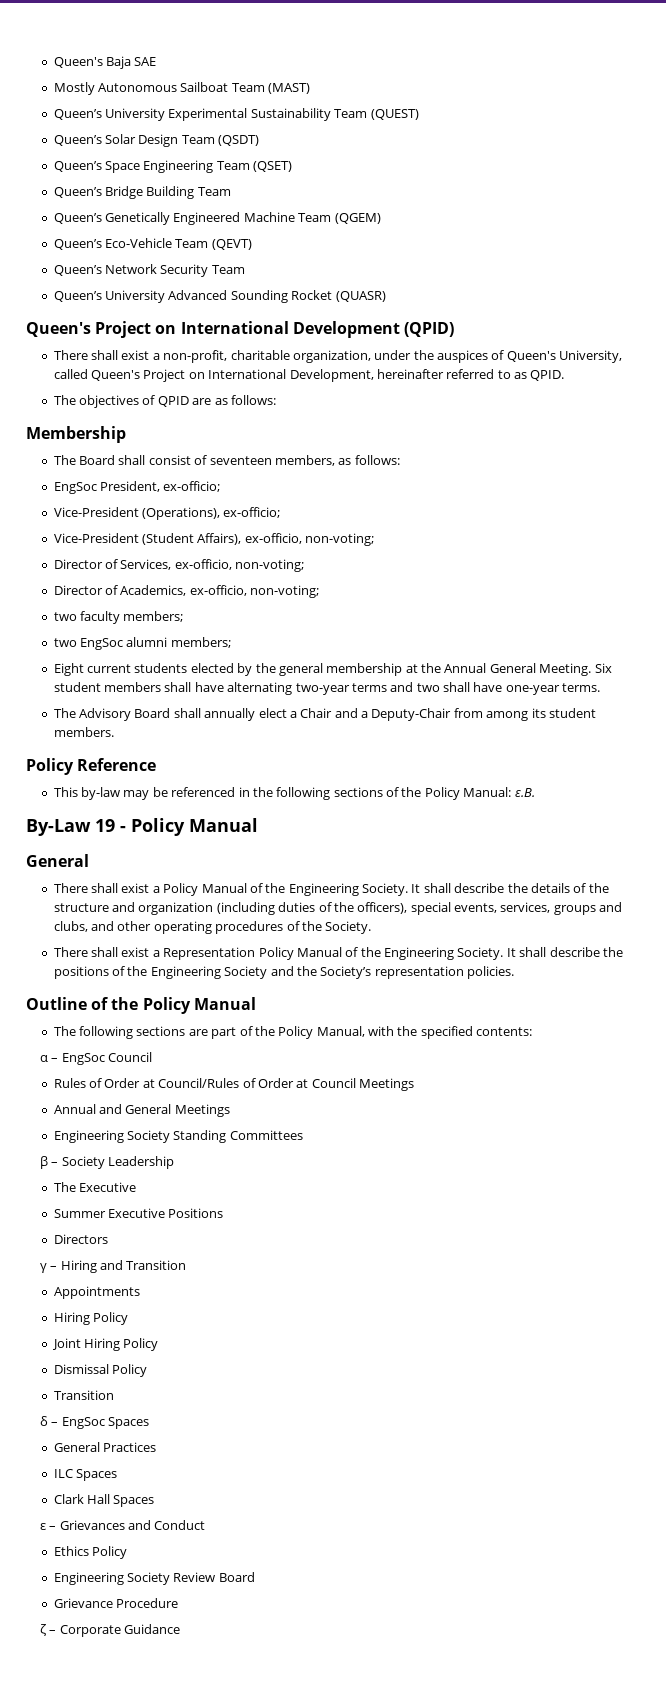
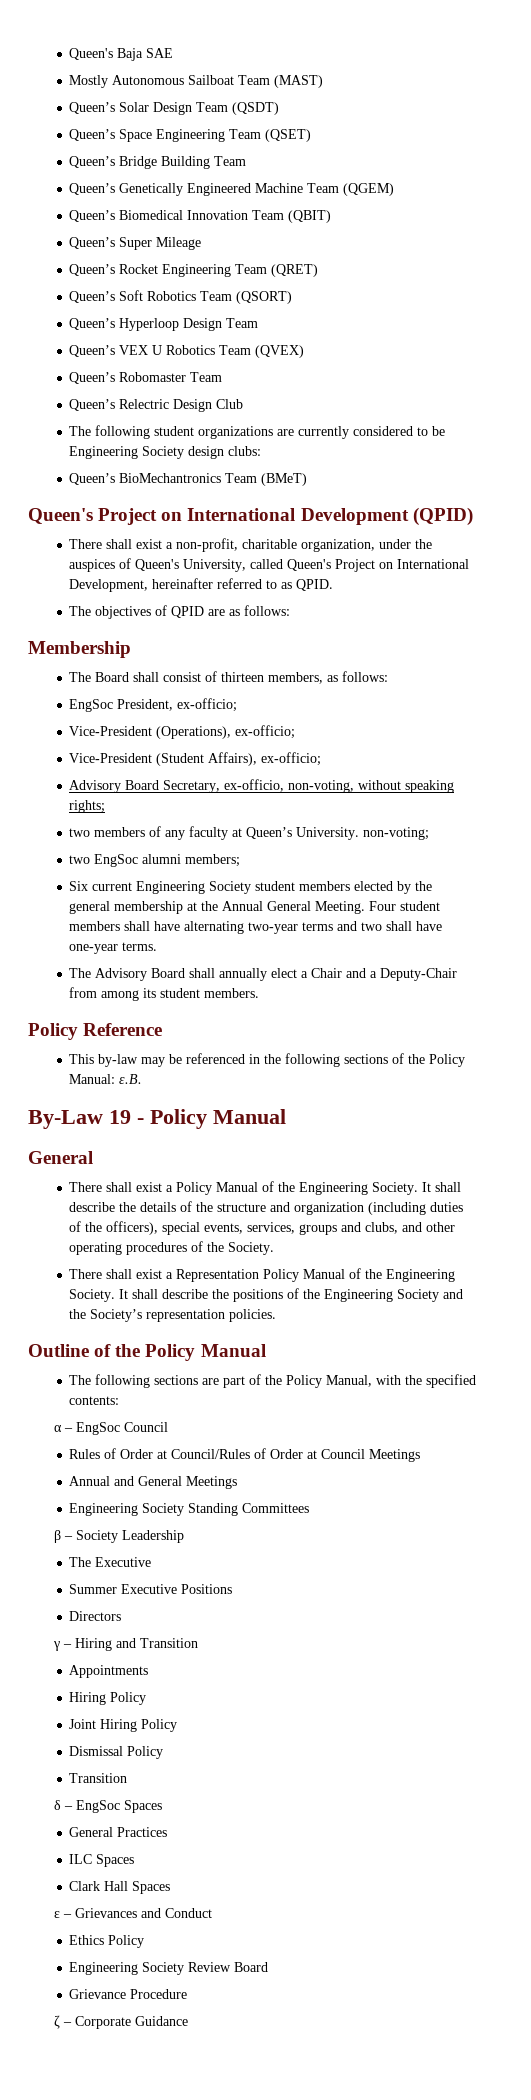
- Queen’s University Experimental Sustainability Team (QUEST)
- Queen’s Eco-Vehicle Team (QEVT)
- Queen’s Network Security Team
- Queen’s University Advanced Sounding Rocket (QUASR)
+ Queen’s Biomedical Innovation Team (QBIT)
+ Queen’s Super Mileage
+ Queen’s Rocket Engineering Team (QRET)
+ Queen’s Soft Robotics Team (QSORT)
+ Queen’s Hyperloop Design Team
+ Queen’s VEX U Robotics Team (QVEX)
+ Queen’s Robomaster Team
+ Queen’s Relectric Design Club
+ The following student organizations are currently considered to be Engineering Society design clubs:
+ Queen’s BioMechantronics Team (BMeT)
- The Board shall consist of seventeen members, as follows:
+ The Board shall consist of thirteen members, as follows:
- Vice-President (Student Affairs), ex-officio, non-voting;
- Director of Services, ex-officio, non-voting;
- Director of Academics, ex-officio, non-voting;
- two faculty members;
+ Vice-President (Student Affairs), ex-officio;
+ Advisory Board Secretary, ex-officio, non-voting, without speaking rights;
+ two members of any faculty at Queen’s University. non-voting;
  two EngSoc alumni members;
- Eight current students elected by the general membership at the Annual General Meeting.
+ Six current Engineering Society student members elected by the general membership at the Annual General Meeting.
- Six student members shall have alternating two-year terms and two shall have one-year terms.
+ Four student members shall have alternating two-year terms and two shall have one-year terms.

